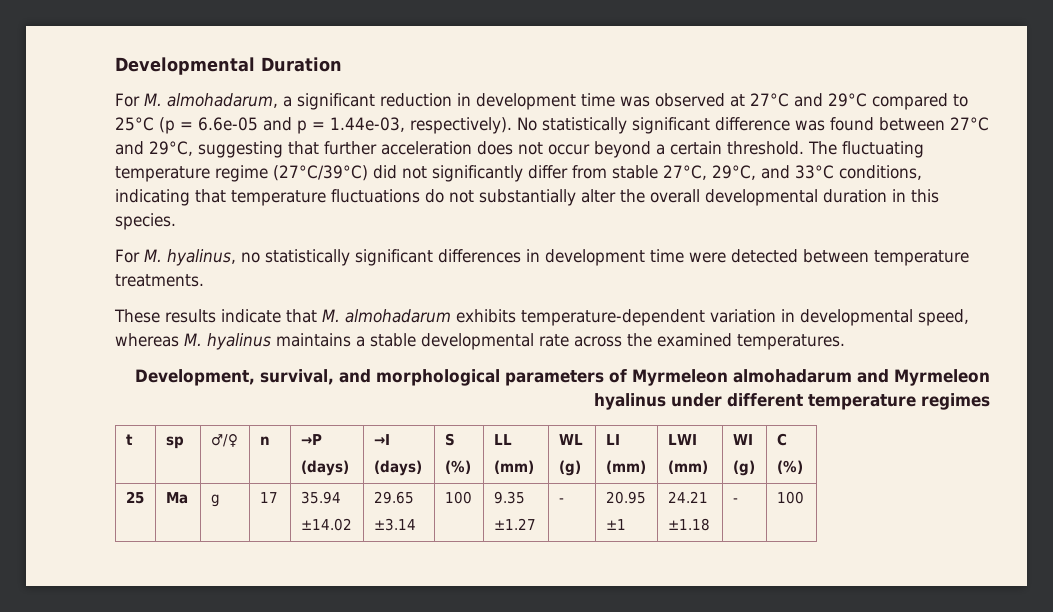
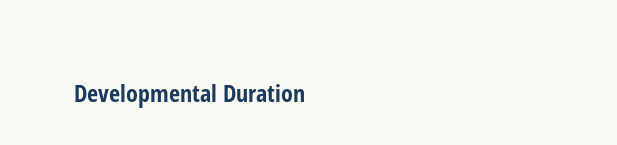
- For M. almohadarum, a significant reduction in development time was observed at 27°C and 29°C compared to 25°C (p = 6.6e-05 and p = 1.44e-03, respectively). No statistically significant difference was found between 27°C and 29°C, suggesting that further acceleration does not occur beyond a certain threshold. The fluctuating temperature regime (27°C/39°C) did not significantly differ from stable 27°C, 29°C, and 33°C conditions, indicating that temperature fluctuations do not substantially alter the overall developmental duration in this species.
- For M. hyalinus, no statistically significant differences in development time were detected between temperature treatments.
- These results indicate that M. almohadarum exhibits temperature-dependent variation in developmental speed, whereas M. hyalinus maintains a stable developmental rate across the examined temperatures.
- Development, survival, and morphological parameters of Myrmeleon almohadarum and Myrmeleon hyalinus under different temperature regimes
- t | sp | ♂/♀ | n | →P
- (days) | →I
- (days) | S
- (%) | LL
- (mm) | WL
- (g) | LI
- (mm) | LWI
- (mm) | WI
- (g) | C
- (%)
- 25 | Ma | g | 17 | 35.94
- ±14.02 | 29.65
- ±3.14 | 100 | 9.35
- ±1.27 | - | 20.95
- ±1 | 24.21
- ±1.18 | - | 100

